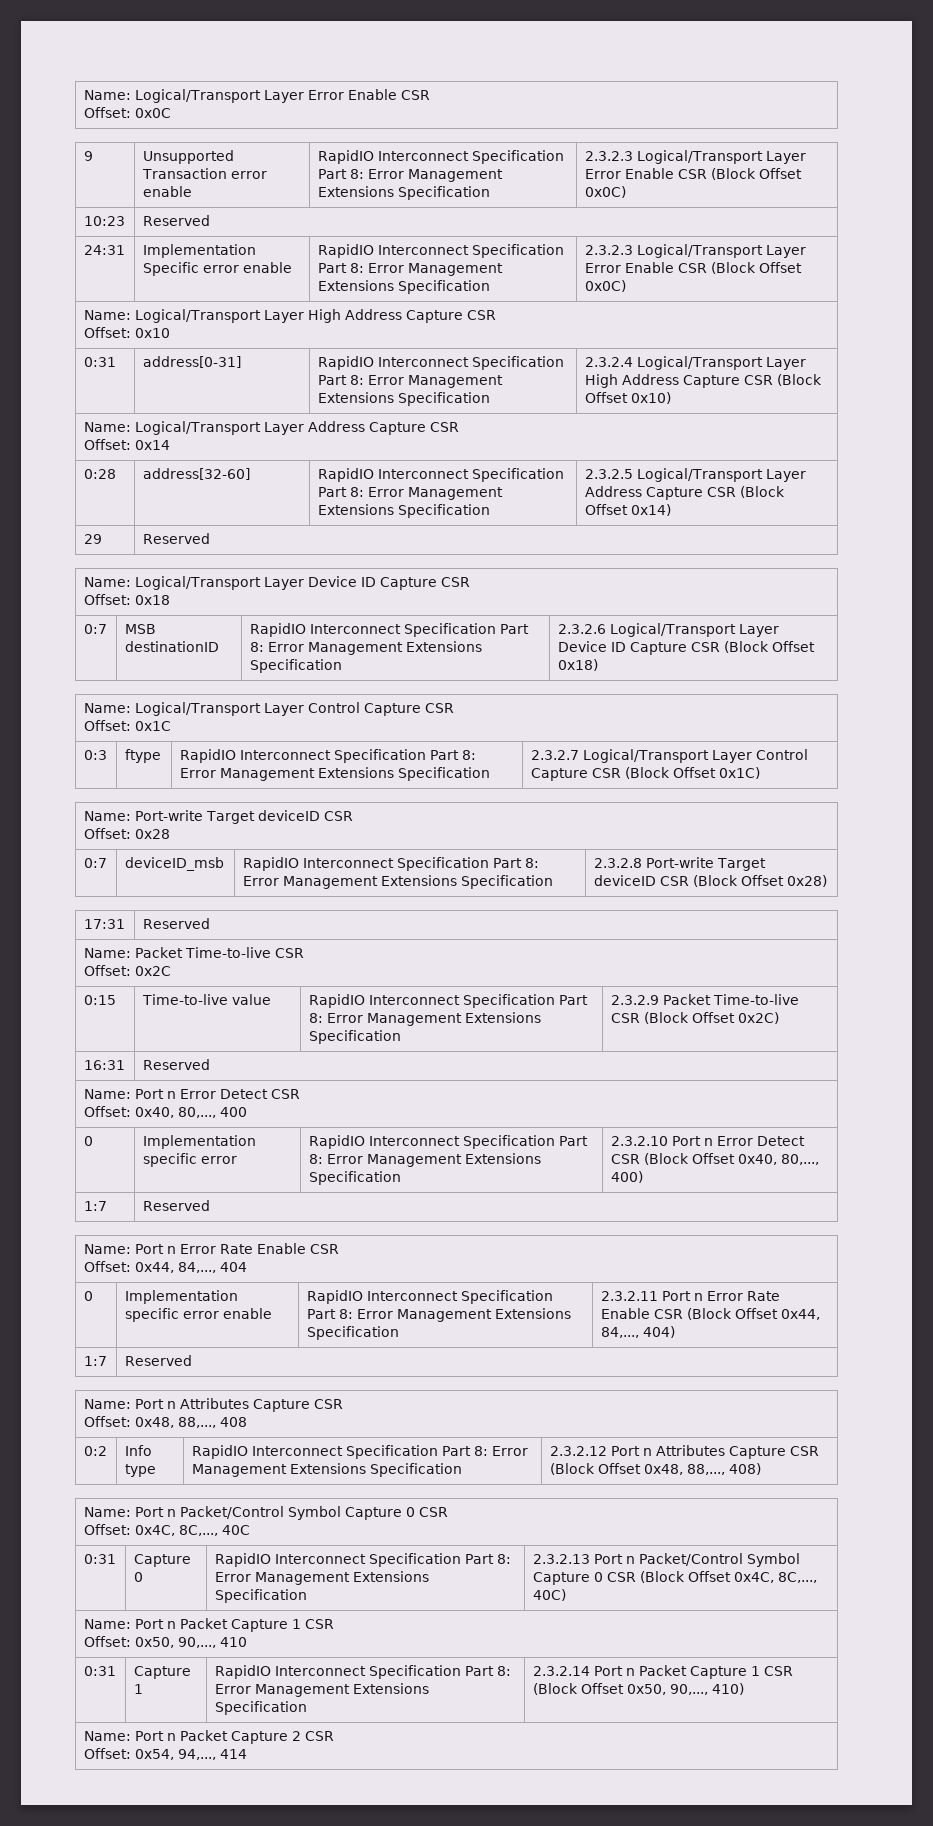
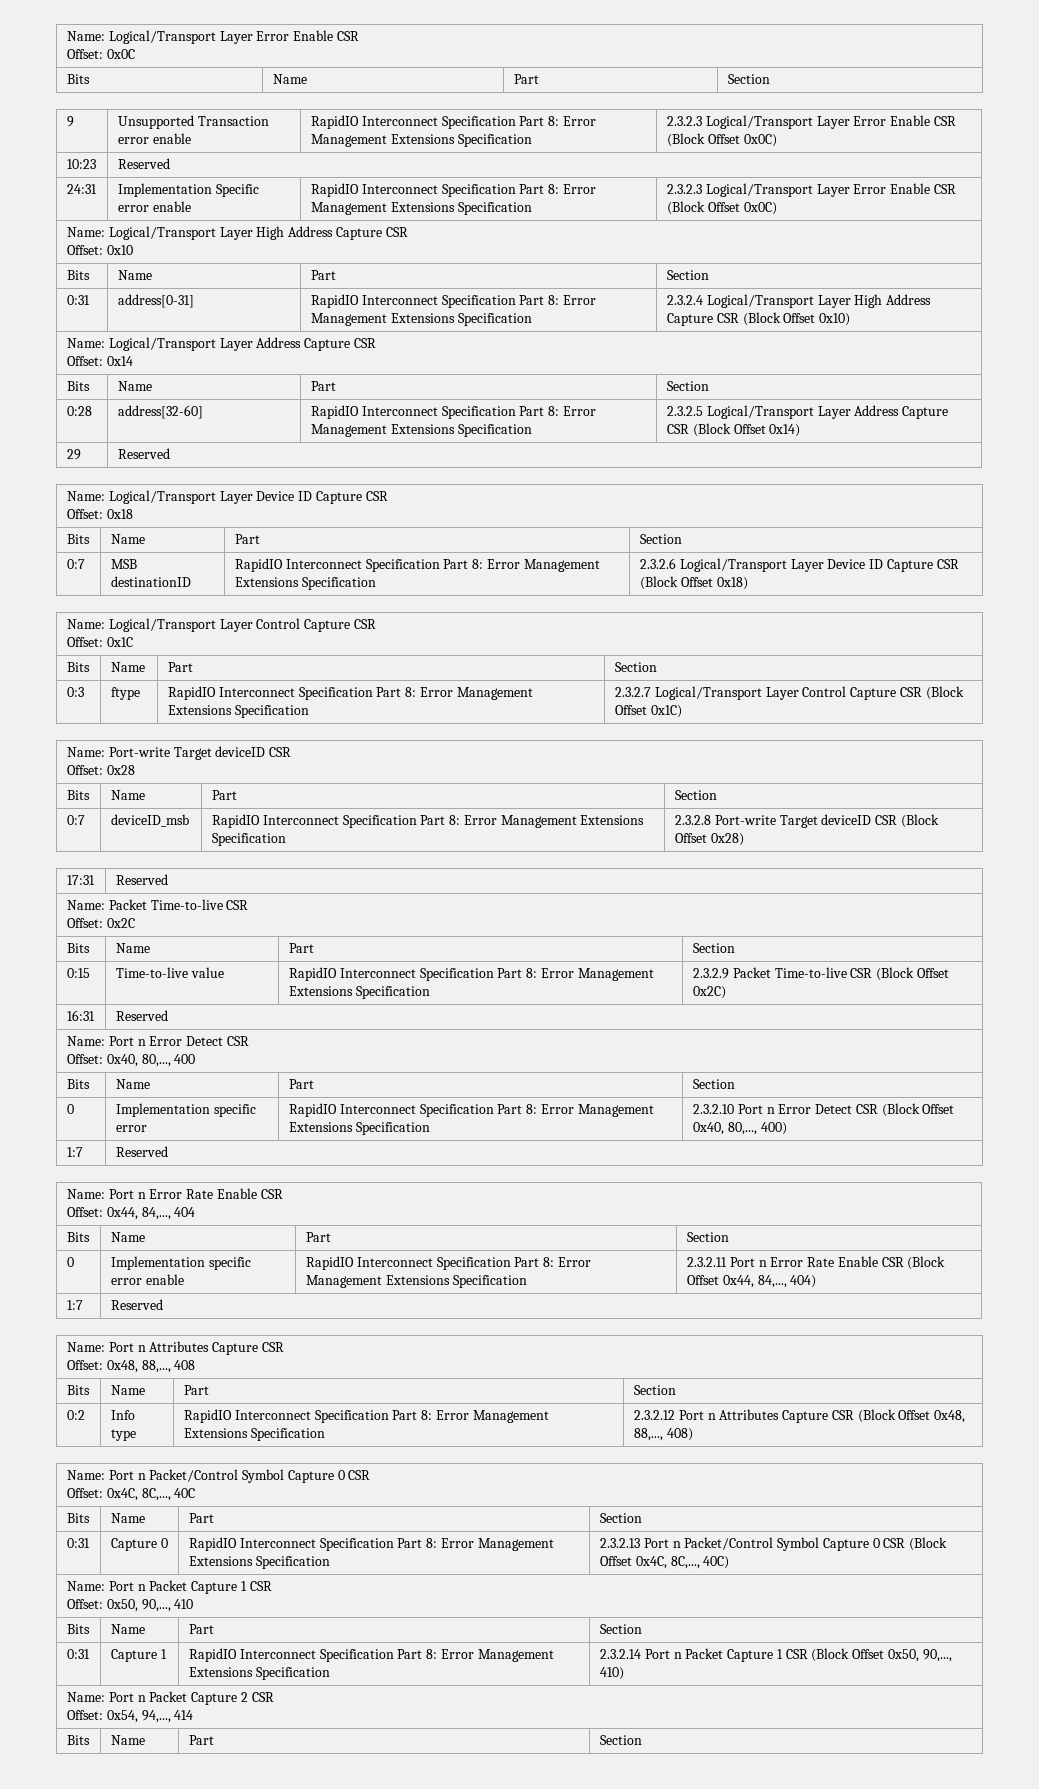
  Name: Logical/Transport Layer Error Enable CSR
  Offset: 0x0C
+ Bits | Name | Part | Section
  Name: Logical/Transport Layer High Address Capture CSR
  Offset: 0x10
+ Bits | Name | Part | Section
  Name: Logical/Transport Layer Address Capture CSR
  Offset: 0x14
+ Bits | Name | Part | Section
  Name: Logical/Transport Layer Device ID Capture CSR
  Offset: 0x18
+ Bits | Name | Part | Section
  Name: Logical/Transport Layer Control Capture CSR
  Offset: 0x1C
+ Bits | Name | Part | Section
  Name: Port-write Target deviceID CSR
  Offset: 0x28
+ Bits | Name | Part | Section
  Name: Packet Time-to-live CSR
  Offset: 0x2C
+ Bits | Name | Part | Section
  Name: Port n Error Detect CSR
  Offset: 0x40, 80,..., 400
+ Bits | Name | Part | Section
  Name: Port n Error Rate Enable CSR
  Offset: 0x44, 84,..., 404
+ Bits | Name | Part | Section
  Name: Port n Attributes Capture CSR
  Offset: 0x48, 88,..., 408
+ Bits | Name | Part | Section
  Name: Port n Packet/Control Symbol Capture 0 CSR
  Offset: 0x4C, 8C,..., 40C
+ Bits | Name | Part | Section
  Name: Port n Packet Capture 1 CSR
  Offset: 0x50, 90,..., 410
+ Bits | Name | Part | Section
  Name: Port n Packet Capture 2 CSR
  Offset: 0x54, 94,..., 414
+ Bits | Name | Part | Section

